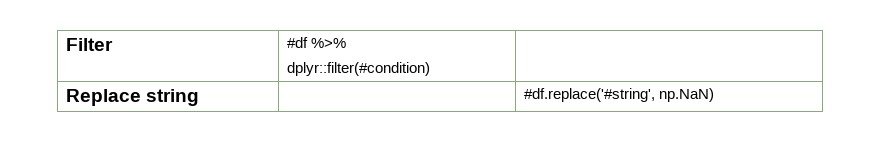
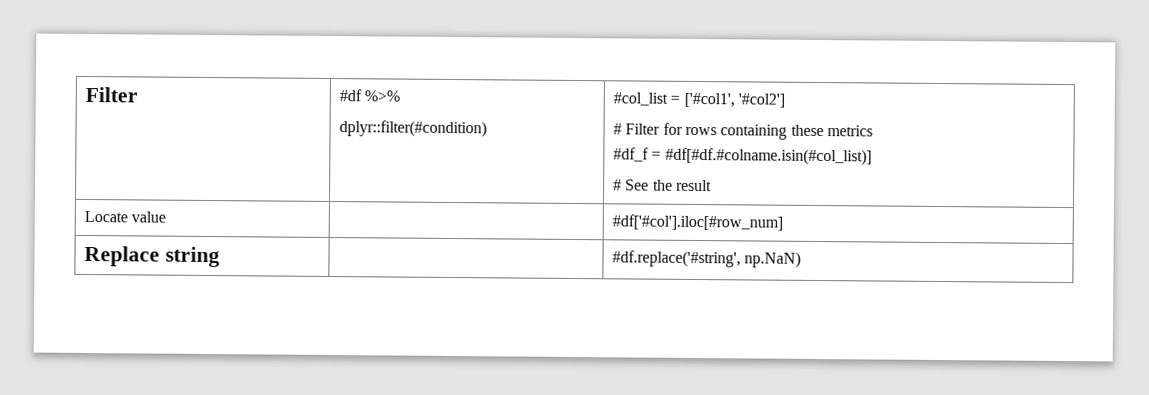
  Filter | #df %>%
- dplyr::filter(#condition) |
+ dplyr::filter(#condition) | #col_list = ['#col1', '#col2']
+ # Filter for rows containing these metrics
+ #df_f = #df[#df.#colname.isin(#col_list)]
+ # See the result
+ Locate value | | #df['#col'].iloc[#row_num]

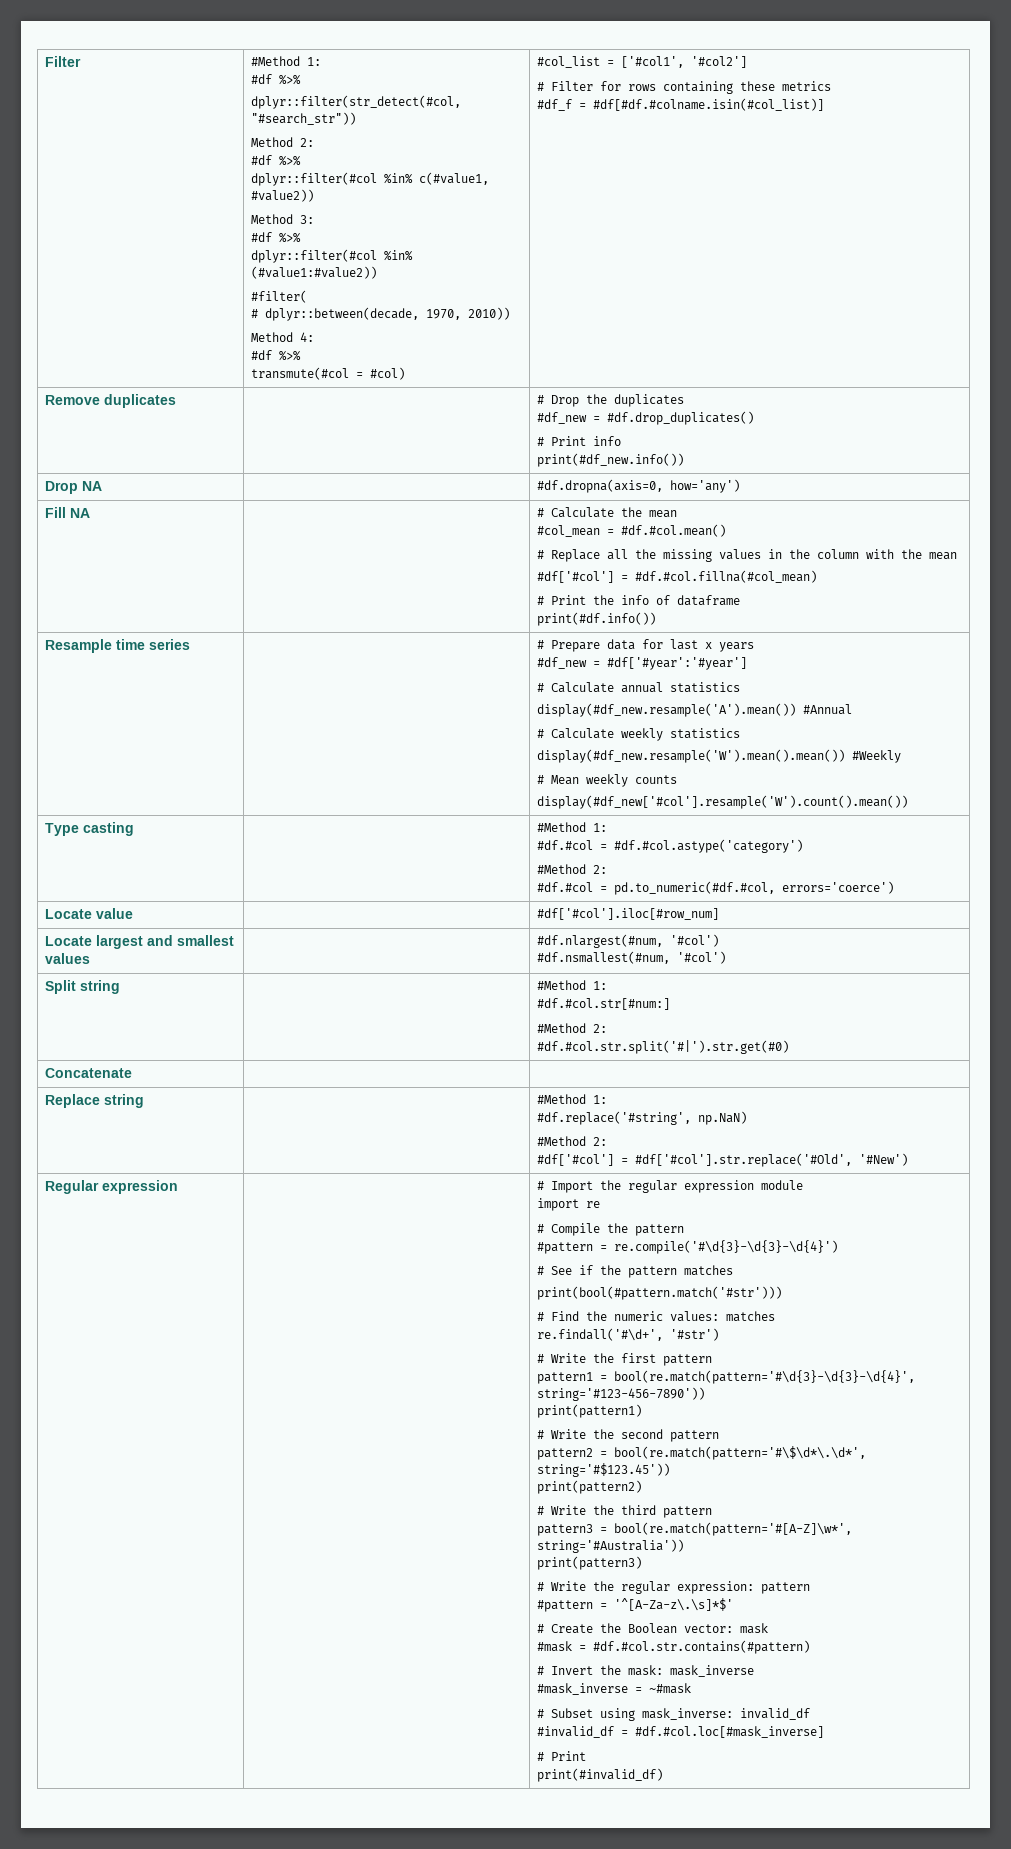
- Filter | #df %>%
- dplyr::filter(#condition)
+ Filter | #Method 1:
+ #df %>%
+ dplyr::filter(str_detect(#col, "#search_str"))
+ Method 2:
+ #df %>%
+ dplyr::filter(#col %in% c(#value1, #value2))
+ Method 3:
+ #df %>%
+ dplyr::filter(#col %in% (#value1:#value2))
+ #filter(
+ # dplyr::between(decade, 1970, 2010))
+ Method 4:
+ #df %>%
+ transmute(#col = #col)
- # See the result
+ Remove duplicates | | # Drop the duplicates
+ #df_new = #df.drop_duplicates()
+ # Print info
+ print(#df_new.info())
+ Drop NA | | #df.dropna(axis=0, how='any')
+ Fill NA | | # Calculate the mean
+ #col_mean = #df.#col.mean()
+ # Replace all the missing values in the column with the mean
+ #df['#col'] = #df.#col.fillna(#col_mean)
+ # Print the info of dataframe
+ print(#df.info())
+ Resample time series | | # Prepare data for last x years
+ #df_new = #df['#year':'#year']
+ # Calculate annual statistics
+ display(#df_new.resample('A').mean()) #Annual
+ # Calculate weekly statistics
+ display(#df_new.resample('W').mean().mean()) #Weekly
+ # Mean weekly counts
+ display(#df_new['#col'].resample('W').count().mean())
+ Type casting | | #Method 1:
+ #df.#col = #df.#col.astype('category')
+ #Method 2:
+ #df.#col = pd.to_numeric(#df.#col, errors='coerce')
  Locate value | | #df['#col'].iloc[#row_num]
+ Locate largest and smallest values | | #df.nlargest(#num, '#col')
+ #df.nsmallest(#num, '#col')
+ Split string | | #Method 1:
+ #df.#col.str[#num:]
+ #Method 2:
+ #df.#col.str.split('#|').str.get(#0)
+ Concatenate | |
- Replace string | | #df.replace('#string', np.NaN)
+ Replace string | | #Method 1:
+ #df.replace('#string', np.NaN)
+ #Method 2:
+ #df['#col'] = #df['#col'].str.replace('#Old', '#New')
+ Regular expression | | # Import the regular expression module
+ import re
+ # Compile the pattern
+ #pattern = re.compile('#\d{3}-\d{3}-\d{4}')
+ # See if the pattern matches
+ print(bool(#pattern.match('#str')))
+ # Find the numeric values: matches
+ re.findall('#\d+', '#str')
+ # Write the first pattern
+ pattern1 = bool(re.match(pattern='#\d{3}-\d{3}-\d{4}', string='#123-456-7890'))
+ print(pattern1)
+ # Write the second pattern
+ pattern2 = bool(re.match(pattern='#\$\d*\.\d*', string='#$123.45'))
+ print(pattern2)
+ # Write the third pattern
+ pattern3 = bool(re.match(pattern='#[A-Z]\w*', string='#Australia'))
+ print(pattern3)
+ # Write the regular expression: pattern
+ #pattern = '^[A-Za-z\.\s]*$'
+ # Create the Boolean vector: mask
+ #mask = #df.#col.str.contains(#pattern)
+ # Invert the mask: mask_inverse
+ #mask_inverse = ~#mask
+ # Subset using mask_inverse: invalid_df
+ #invalid_df = #df.#col.loc[#mask_inverse]
+ # Print
+ print(#invalid_df)

